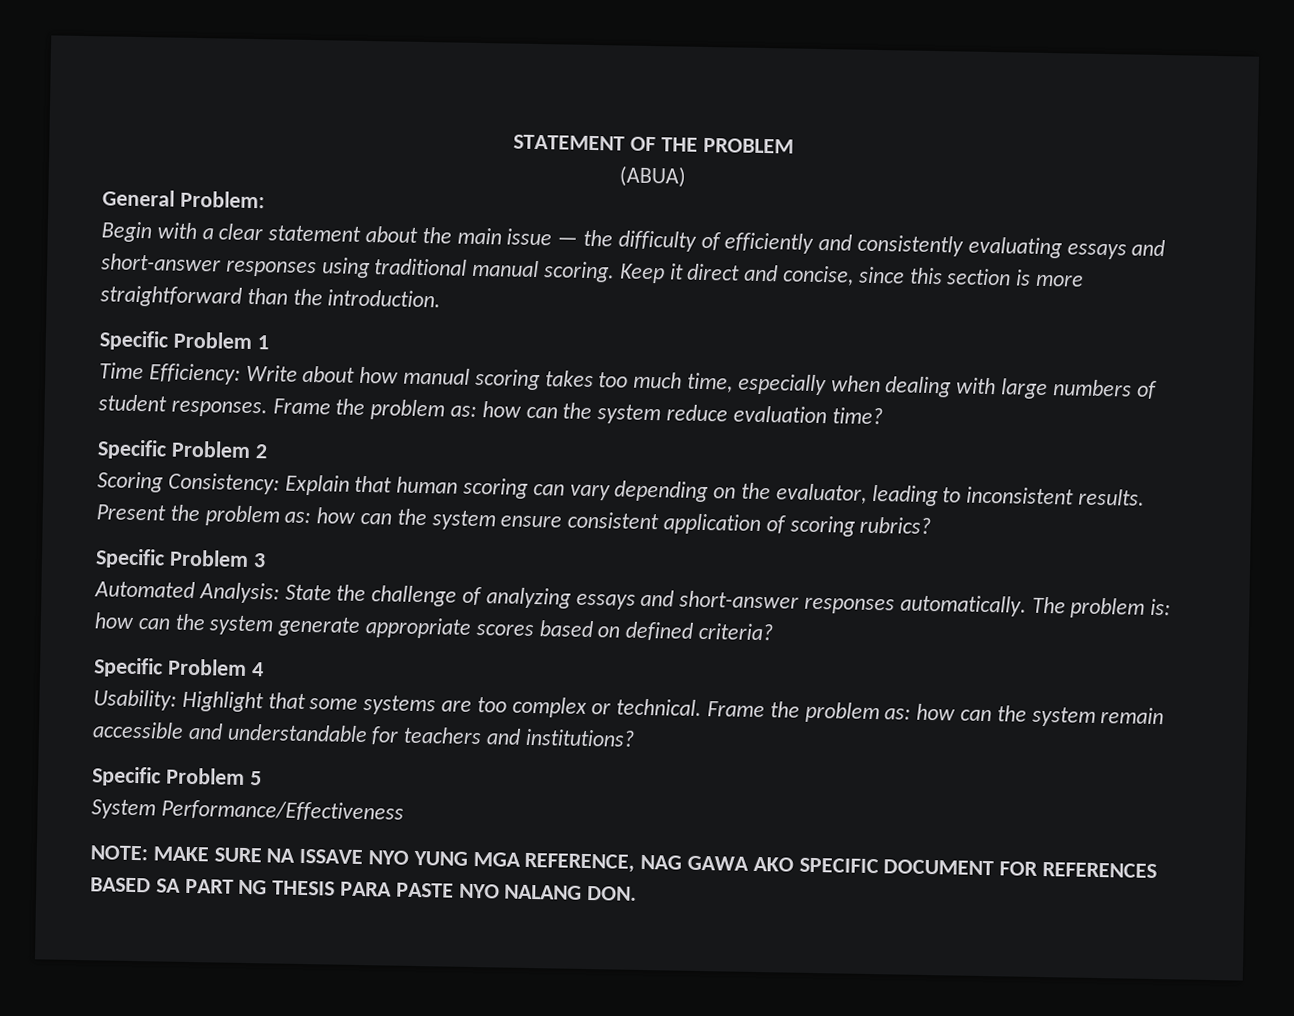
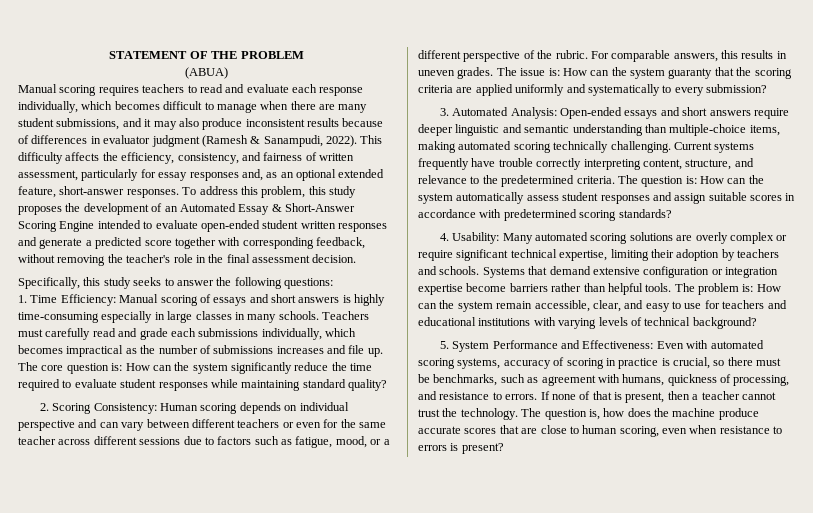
- General Problem:
- Begin with a clear statement about the main issue — the difficulty of efficiently and consistently evaluating essays and short-answer responses using traditional manual scoring. Keep it direct and concise, since this section is more straightforward than the introduction.
- Specific Problem 1
- Time Efficiency: Write about how manual scoring takes too much time, especially when dealing with large numbers of student responses. Frame the problem as: how can the system reduce evaluation time?
- Specific Problem 2
- Scoring Consistency: Explain that human scoring can vary depending on the evaluator, leading to inconsistent results. Present the problem as: how can the system ensure consistent application of scoring rubrics?
- Specific Problem 3
- Automated Analysis: State the challenge of analyzing essays and short-answer responses automatically. The problem is: how can the system generate appropriate scores based on defined criteria?
- Specific Problem 4
- Usability: Highlight that some systems are too complex or technical. Frame the problem as: how can the system remain accessible and understandable for teachers and institutions?
- Specific Problem 5
- System Performance/Effectiveness
- NOTE: MAKE SURE NA ISSAVE NYO YUNG MGA REFERENCE, NAG GAWA AKO SPECIFIC DOCUMENT FOR REFERENCES BASED SA PART NG THESIS PARA PASTE NYO NALANG DON.
+ Manual scoring requires teachers to read and evaluate each response individually, which becomes difficult to manage when there are many student submissions, and it may also produce inconsistent results because of differences in evaluator judgment (Ramesh & Sanampudi, 2022). This difficulty affects the efficiency, consistency, and fairness of written assessment, particularly for essay responses and, as an optional extended feature, short-answer responses. To address this problem, this study proposes the development of an Automated Essay & Short-Answer Scoring Engine intended to evaluate open-ended student written responses and generate a predicted score together with corresponding feedback, without removing the teacher's role in the final assessment decision.
+ Specifically, this study seeks to answer the following questions:
+ 1. Time Efficiency: Manual scoring of essays and short answers is highly time-consuming especially in large classes in many schools. Teachers must carefully read and grade each submissions individually, which becomes impractical as the number of submissions increases and file up. The core question is: How can the system significantly reduce the time required to evaluate student responses while maintaining standard quality?
+ 2. Scoring Consistency: Human scoring depends on individual perspective and can vary between different teachers or even for the same teacher across different sessions due to factors such as fatigue, mood, or a different perspective of the rubric. For comparable answers, this results in uneven grades. The issue is: How can the system guaranty that the scoring criteria are applied uniformly and systematically to every submission?
+ 3. Automated Analysis: Open-ended essays and short answers require deeper linguistic and semantic understanding than multiple-choice items, making automated scoring technically challenging. Current systems frequently have trouble correctly interpreting content, structure, and relevance to the predetermined criteria. The question is: How can the system automatically assess student responses and assign suitable scores in accordance with predetermined scoring standards?
+ 4. Usability: Many automated scoring solutions are overly complex or require significant technical expertise, limiting their adoption by teachers and schools. Systems that demand extensive configuration or integration expertise become barriers rather than helpful tools. The problem is: How can the system remain accessible, clear, and easy to use for teachers and educational institutions with varying levels of technical background?
+ 5. System Performance and Effectiveness: Even with automated scoring systems, accuracy of scoring in practice is crucial, so there must be benchmarks, such as agreement with humans, quickness of processing, and resistance to errors. If none of that is present, then a teacher cannot trust the technology. The question is, how does the machine produce accurate scores that are close to human scoring, even when resistance to errors is present?

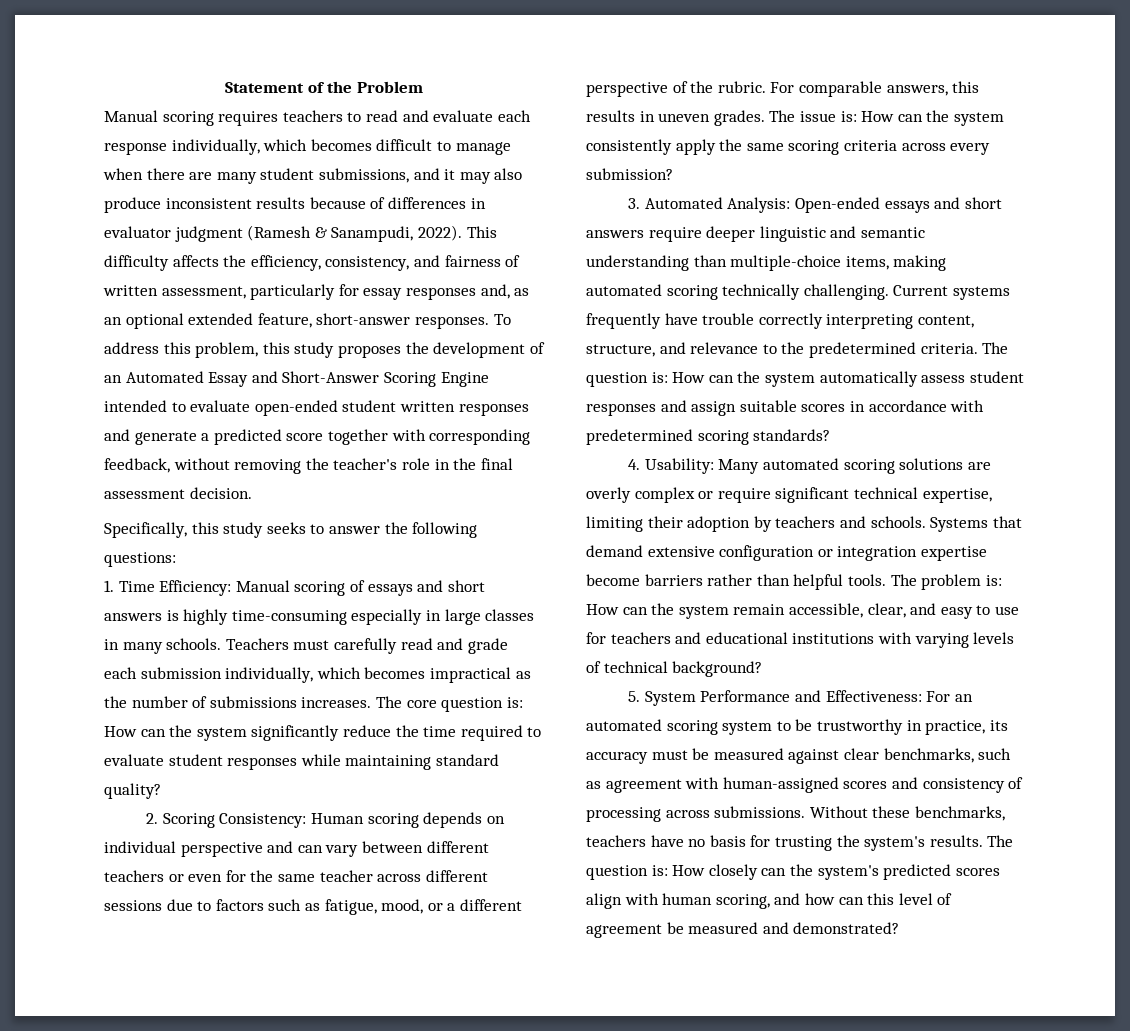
- STATEMENT OF THE PROBLEM
- (ABUA)
+ Statement of the Problem
- To address this problem, this study proposes the development of an Automated Essay & Short-Answer Scoring Engine intended to evaluate open-ended student written responses and generate a predicted score together with corresponding feedback, without removing the teacher's role in the final assessment decision.
+ To address this problem, this study proposes the development of an Automated Essay and Short-Answer Scoring Engine intended to evaluate open-ended student written responses and generate a predicted score together with corresponding feedback, without removing the teacher's role in the final assessment decision.
- Teachers must carefully read and grade each submissions individually, which becomes impractical as the number of submissions increases and file up.
+ Teachers must carefully read and grade each submission individually, which becomes impractical as the number of submissions increases.
- The issue is: How can the system guaranty that the scoring criteria are applied uniformly and systematically to every submission?
+ The issue is: How can the system consistently apply the same scoring criteria across every submission?
- 5. System Performance and Effectiveness: Even with automated scoring systems, accuracy of scoring in practice is crucial, so there must be benchmarks, such as agreement with humans, quickness of processing, and resistance to errors. If none of that is present, then a teacher cannot trust the technology. The question is, how does the machine produce accurate scores that are close to human scoring, even when resistance to errors is present?
+ 5. System Performance and Effectiveness: For an automated scoring system to be trustworthy in practice, its accuracy must be measured against clear benchmarks, such as agreement with human-assigned scores and consistency of processing across submissions. Without these benchmarks, teachers have no basis for trusting the system's results. The question is: How closely can the system's predicted scores align with human scoring, and how can this level of agreement be measured and demonstrated?

